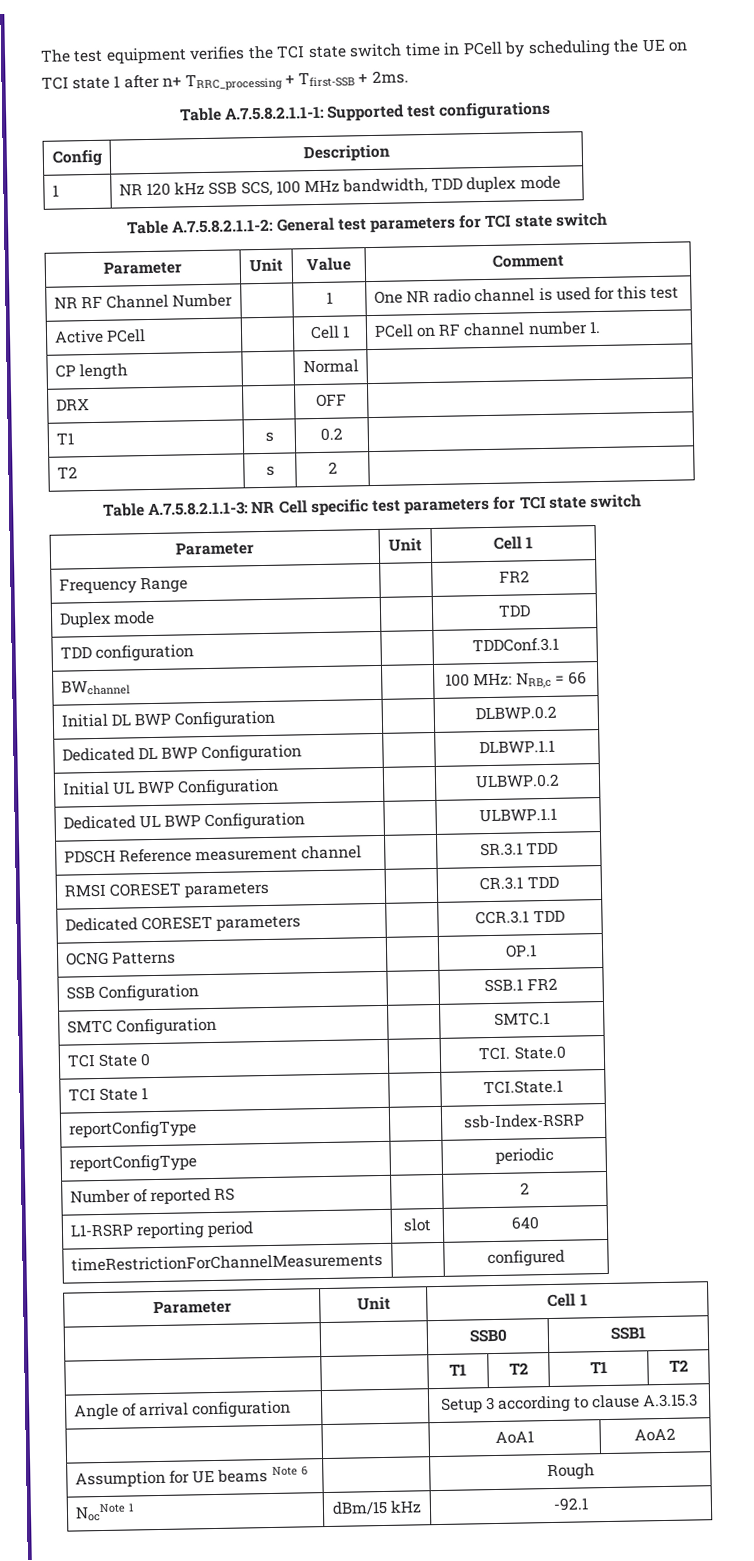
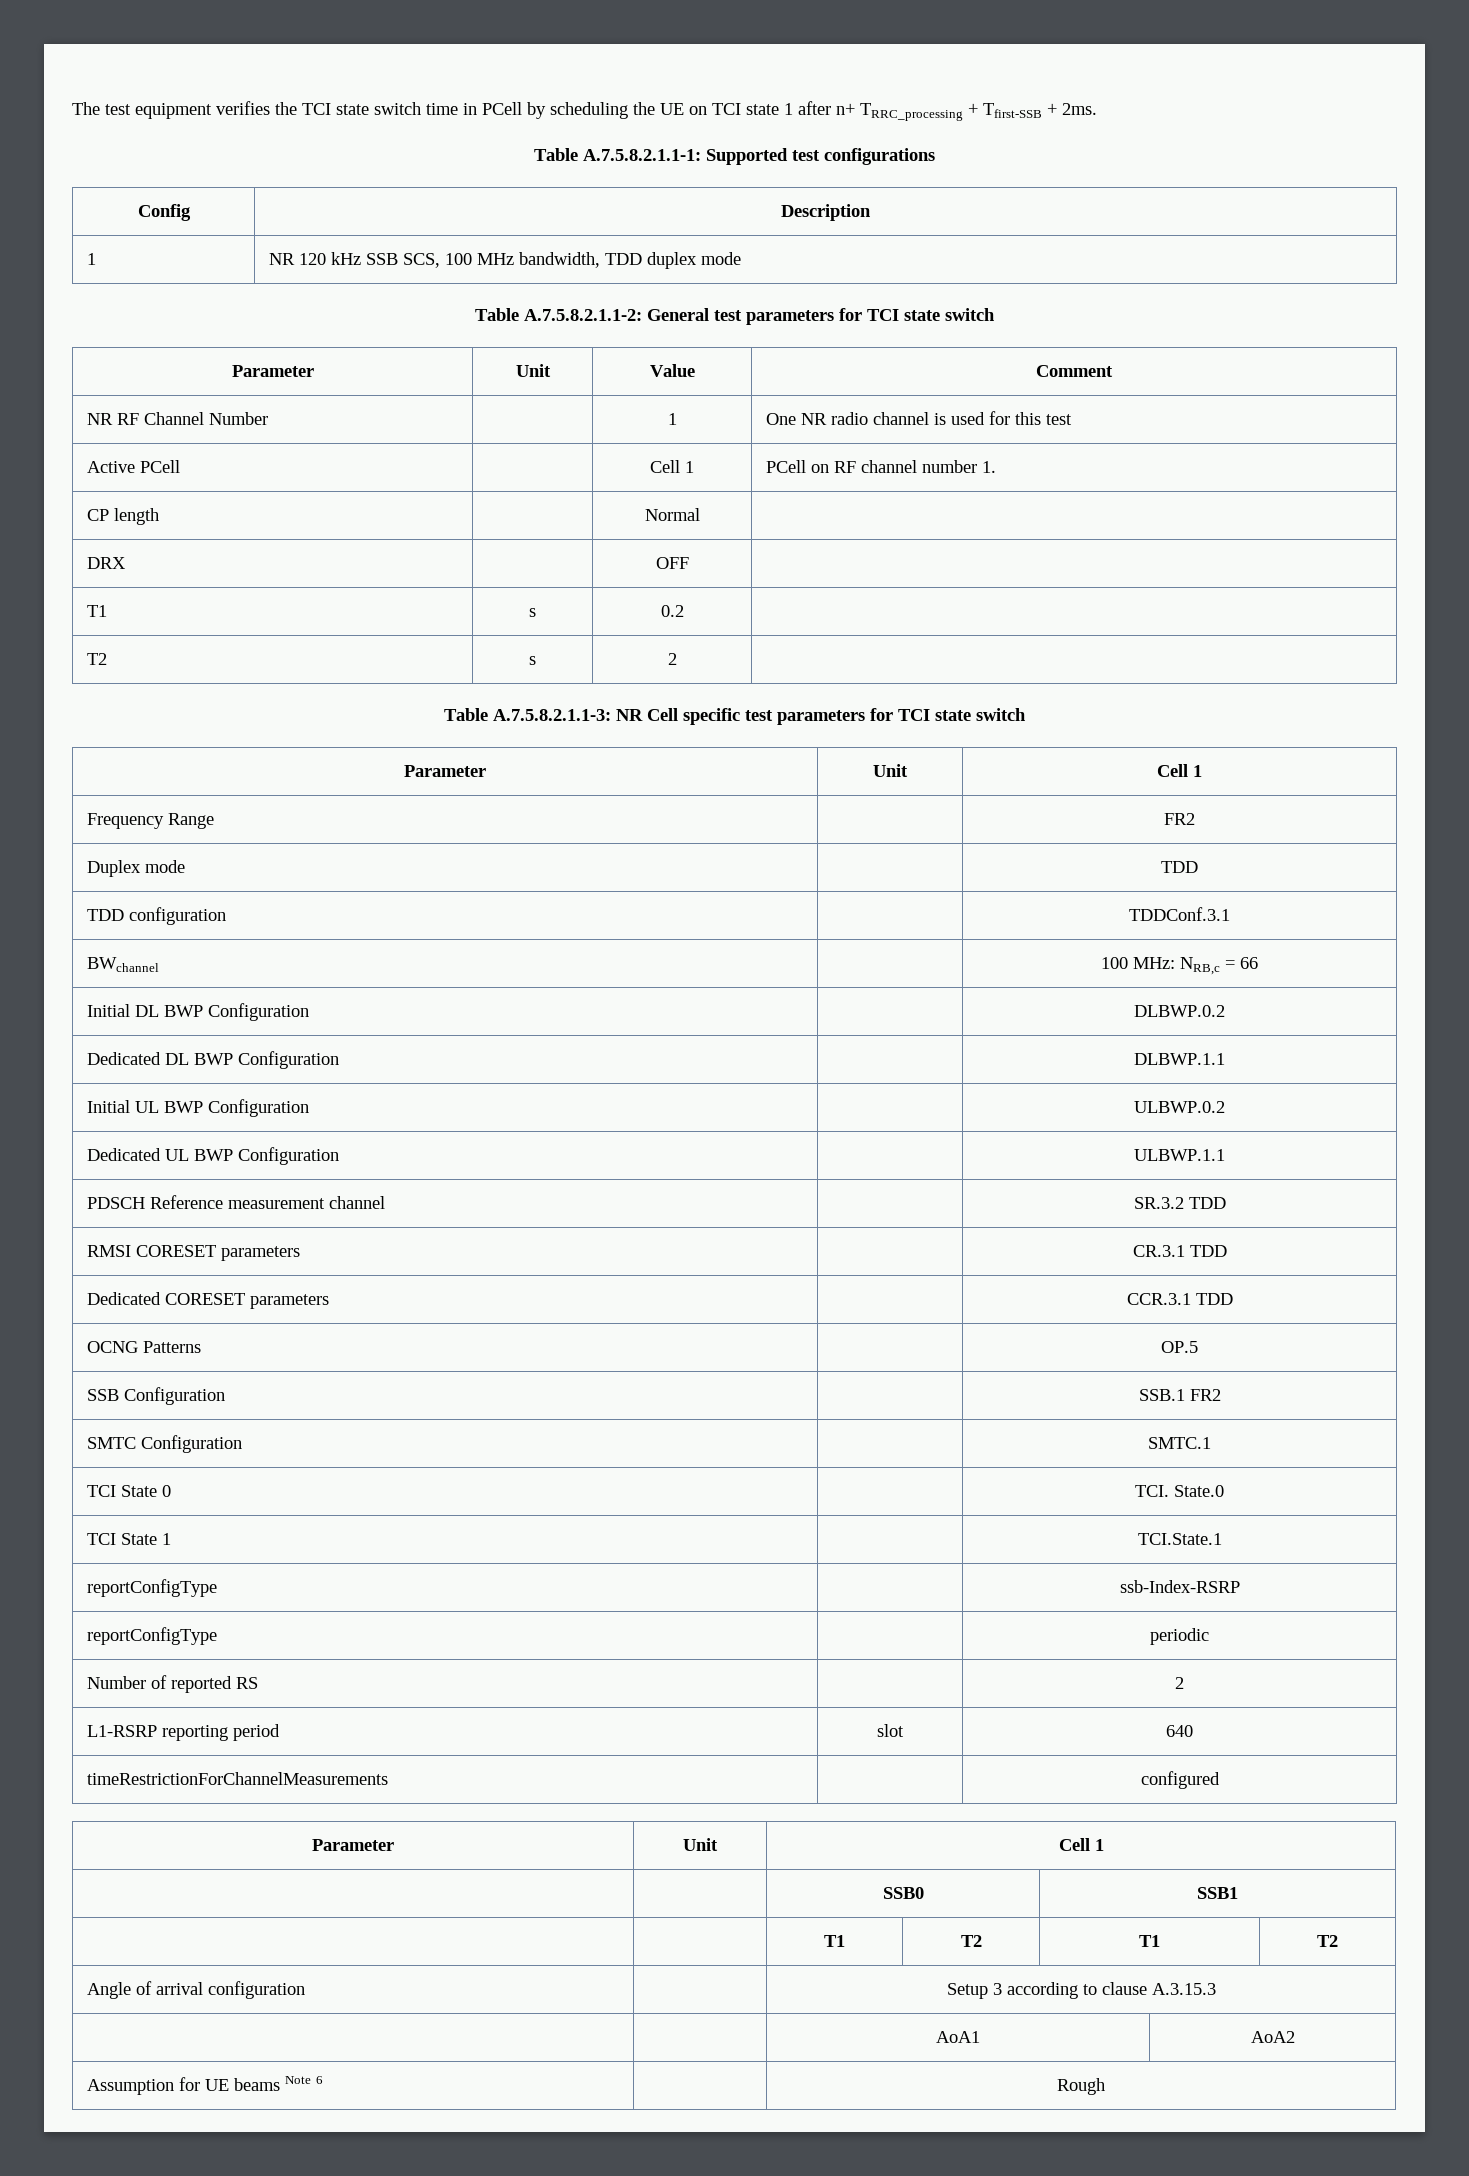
- PDSCH Reference measurement channel | | SR.3.1 TDD
+ PDSCH Reference measurement channel | | SR.3.2 TDD
- OCNG Patterns | | OP.1
+ OCNG Patterns | | OP.5
- NocNote 1 | dBm/15 kHz | -92.1

